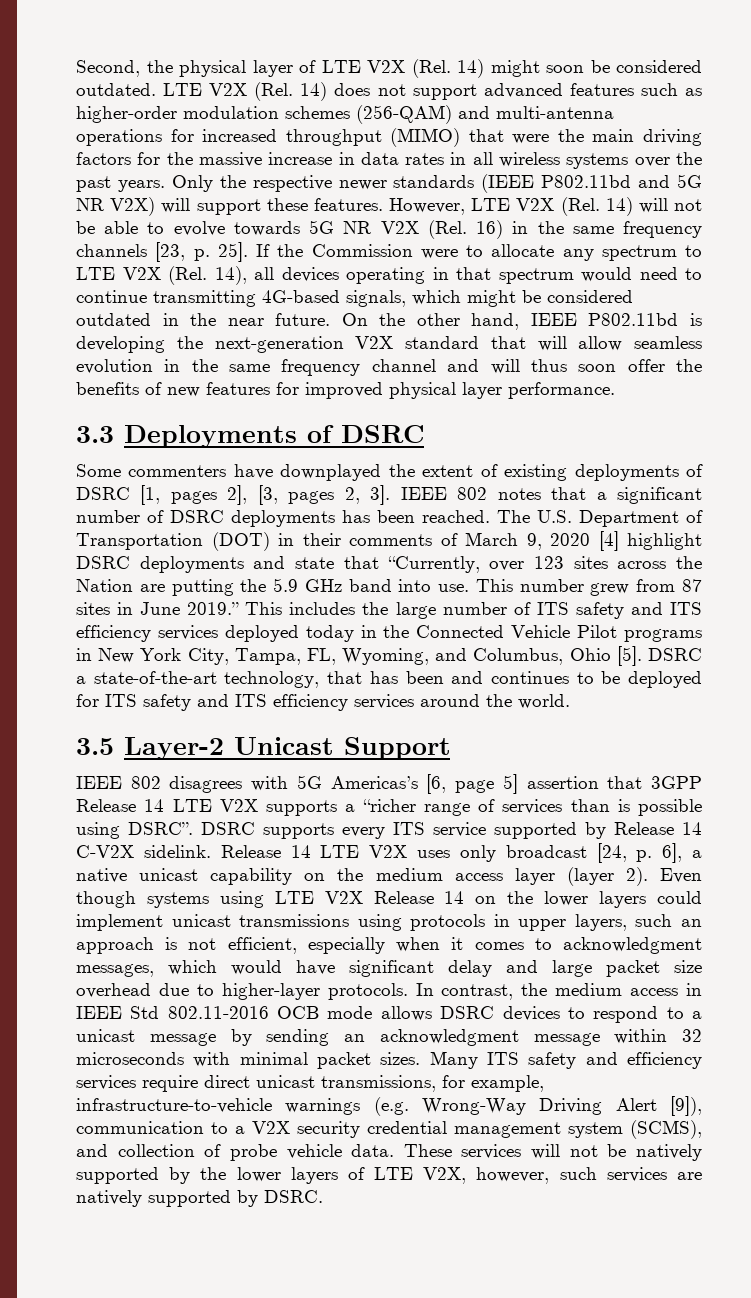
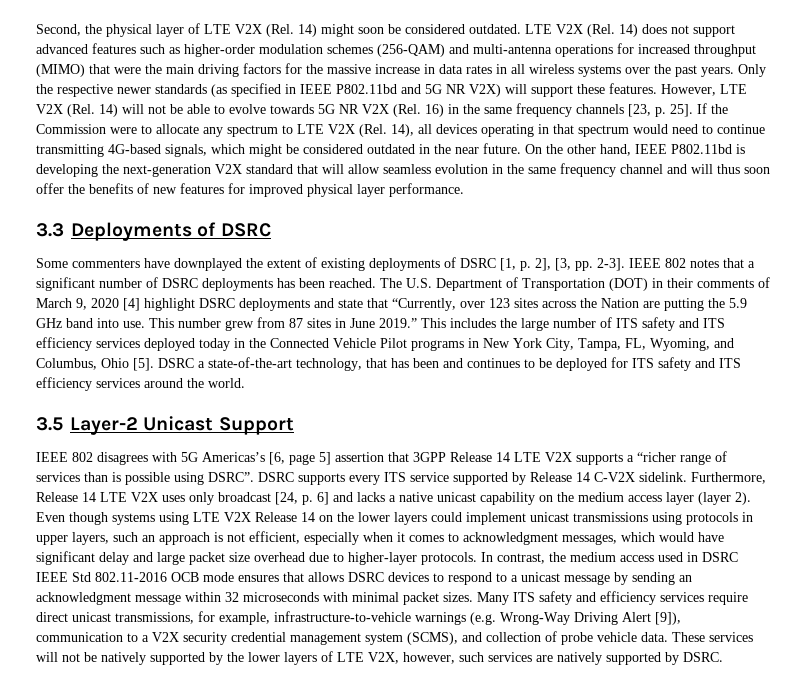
- Only the respective newer standards (IEEE P802.11bd and 5G NR V2X) will support these features.
+ Only the respective newer standards (as specified in IEEE P802.11bd and 5G NR V2X) will support these features.
- Some commenters have downplayed the extent of existing deployments of DSRC [1, pages 2], [3, pages 2, 3].
+ Some commenters have downplayed the extent of existing deployments of DSRC [1, p. 2], [3, pp. 2-3].
- Release 14 LTE V2X uses only broadcast [24, p. 6], a native unicast capability on the medium access layer (layer 2).
+ Furthermore, Release 14 LTE V2X uses only broadcast [24, p. 6] and lacks a native unicast capability on the medium access layer (layer 2).
- In contrast, the medium access in IEEE Std 802.11-2016 OCB mode allows DSRC devices to respond to a unicast message by sending an acknowledgment message within 32 microseconds with minimal packet sizes.
+ In contrast, the medium access used in DSRC IEEE Std 802.11-2016 OCB mode ensures that allows DSRC devices to respond to a unicast message by sending an acknowledgment message within 32 microseconds with minimal packet sizes.

